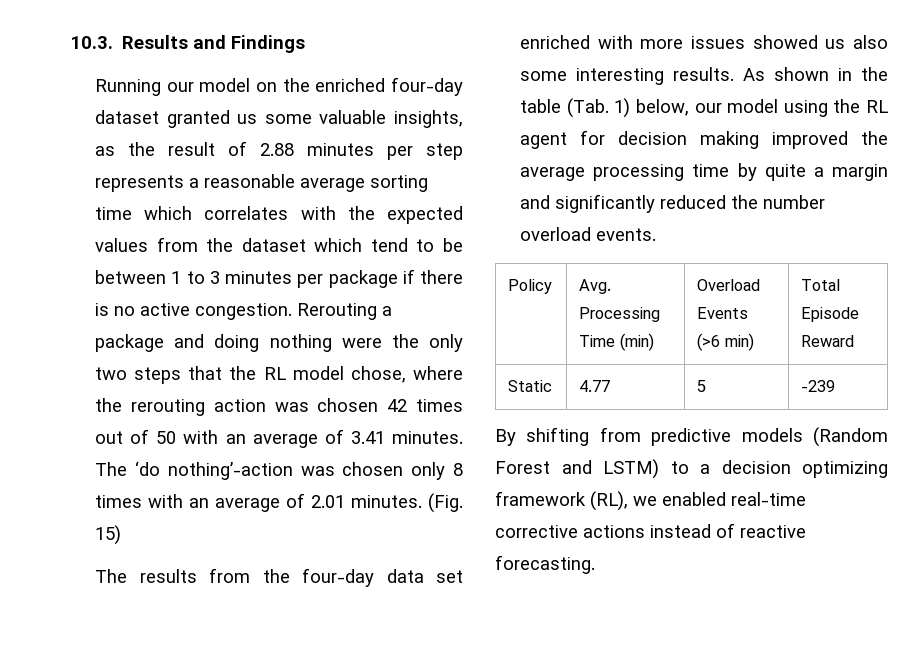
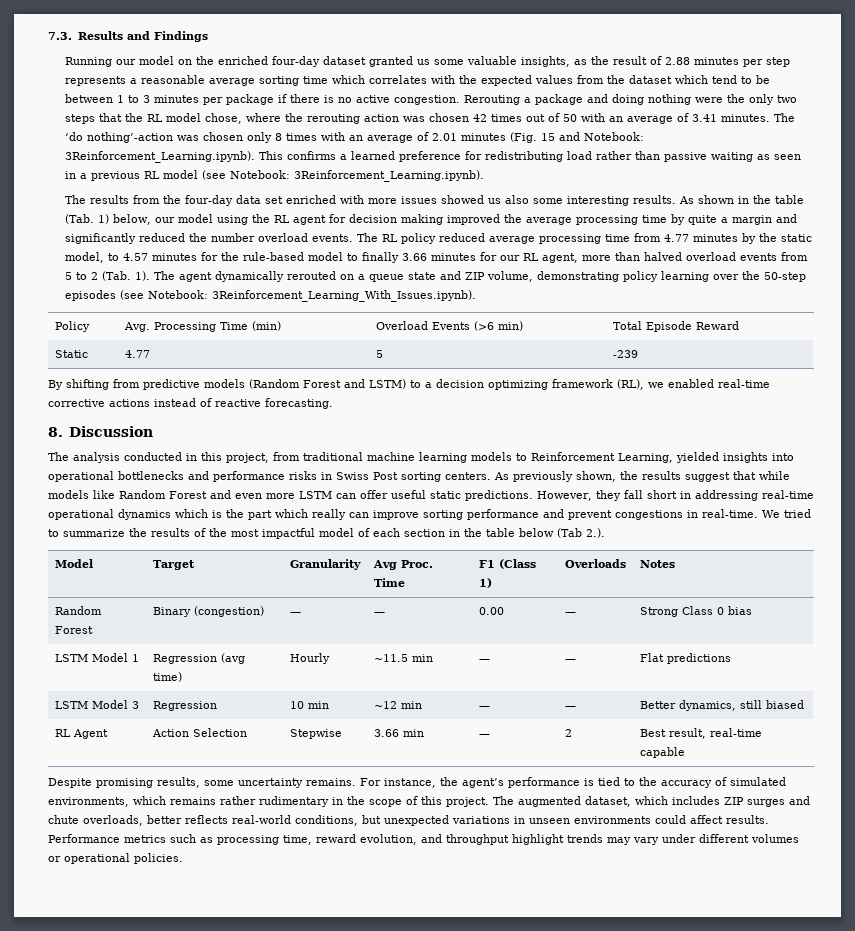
- 10.3. Results and Findings
+ 7.3. Results and Findings
- The ‘do nothing’-action was chosen only 8 times with an average of 2.01 minutes. (Fig. 15)
+ The ‘do nothing’-action was chosen only 8 times with an average of 2.01 minutes (Fig. 15 and Notebook: 3Reinforcement_Learning.ipynb). This confirms a learned preference for redistributing load rather than passive waiting as seen in a previous RL model (see Notebook: 3Reinforcement_Learning.ipynb).
+ The RL policy reduced average processing time from 4.77 minutes by the static model, to 4.57 minutes for the rule-based model to finally 3.66 minutes for our RL agent, more than halved overload events from 5 to 2 (Tab. 1). The agent dynamically rerouted on a queue state and ZIP volume, demonstrating policy learning over the 50-step episodes (see Notebook: 3Reinforcement_Learning_With_Issues.ipynb).
+ 8. Discussion
+ The analysis conducted in this project, from traditional machine learning models to Reinforcement Learning, yielded insights into operational bottlenecks and performance risks in Swiss Post sorting centers. As previously shown, the results suggest that while models like Random Forest and even more LSTM can offer useful static predictions. However, they fall short in addressing real-time operational dynamics which is the part which really can improve sorting performance and prevent congestions in real-time. We tried to summarize the results of the most impactful model of each section in the table below (Tab 2.).
+ Model | Target | Granularity | Avg Proc. Time | F1 (Class 1) | Overloads | Notes
+ Random Forest | Binary (congestion) | — | — | 0.00 | — | Strong Class 0 bias
+ LSTM Model 1 | Regression (avg time) | Hourly | ~11.5 min | — | — | Flat predictions
+ LSTM Model 3 | Regression | 10 min | ~12 min | — | — | Better dynamics, still biased
+ RL Agent | Action Selection | Stepwise | 3.66 min | — | 2 | Best result, real-time capable
+ Despite promising results, some uncertainty remains. For instance, the agent’s performance is tied to the accuracy of simulated environments, which remains rather rudimentary in the scope of this project. The augmented dataset, which includes ZIP surges and chute overloads, better reflects real-world conditions, but unexpected variations in unseen environments could affect results. Performance metrics such as processing time, reward evolution, and throughput highlight trends may vary under different volumes or operational policies.

